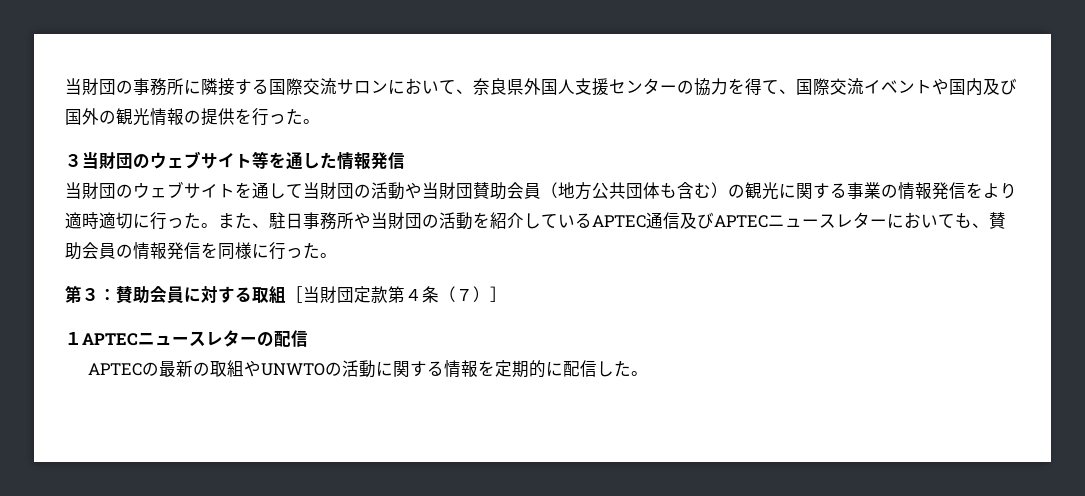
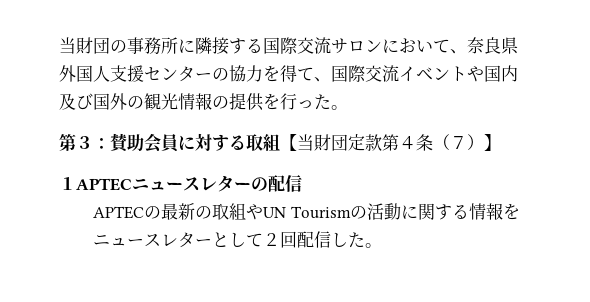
- ３当財団のウェブサイト等を通した情報発信
- 当財団のウェブサイトを通して当財団の活動や当財団賛助会員（地方公共団体も含む）の観光に関する事業の情報発信をより適時適切に行った。また、駐日事務所や当財団の活動を紹介しているAPTEC通信及びAPTECニュースレターにおいても、賛助会員の情報発信を同様に行った。
- 第３：賛助会員に対する取組［当財団定款第４条（７）］
+ 第３：賛助会員に対する取組【当財団定款第４条（７）】
- APTECの最新の取組やUNWTOの活動に関する情報を定期的に配信した。
+ APTECの最新の取組やUN Tourismの活動に関する情報をニュースレターとして２回配信した。

